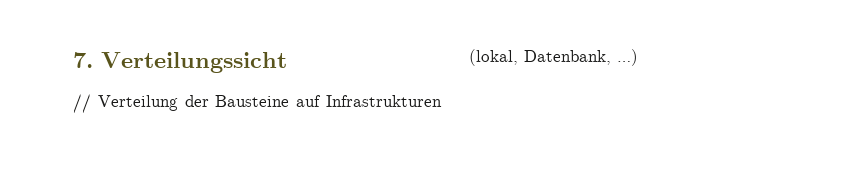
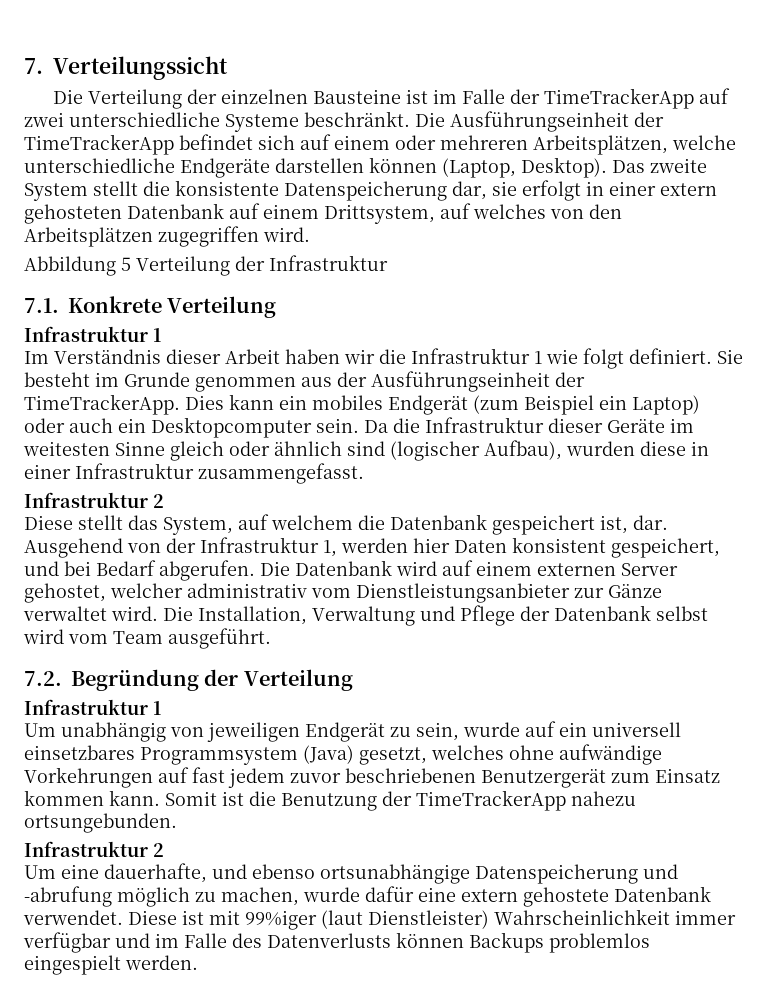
- // Verteilung der Bausteine auf Infrastrukturen (lokal, Datenbank, …)
+ Die Verteilung der einzelnen Bausteine ist im Falle der TimeTrackerApp auf zwei unterschiedliche Systeme beschränkt. Die Ausführungseinheit der TimeTrackerApp befindet sich auf einem oder mehreren Arbeitsplätzen, welche unterschiedliche Endgeräte darstellen können (Laptop, Desktop). Das zweite System stellt die konsistente Datenspeicherung dar, sie erfolgt in einer extern gehosteten Datenbank auf einem Drittsystem, auf welches von den Arbeitsplätzen zugegriffen wird.
+ Abbildung 5 Verteilung der Infrastruktur
+ 7.1. Konkrete Verteilung
+ Infrastruktur 1
+ Im Verständnis dieser Arbeit haben wir die Infrastruktur 1 wie folgt definiert. Sie besteht im Grunde genommen aus der Ausführungseinheit der TimeTrackerApp. Dies kann ein mobiles Endgerät (zum Beispiel ein Laptop) oder auch ein Desktopcomputer sein. Da die Infrastruktur dieser Geräte im weitesten Sinne gleich oder ähnlich sind (logischer Aufbau), wurden diese in einer Infrastruktur zusammengefasst.
+ Infrastruktur 2
+ Diese stellt das System, auf welchem die Datenbank gespeichert ist, dar. Ausgehend von der Infrastruktur 1, werden hier Daten konsistent gespeichert, und bei Bedarf abgerufen. Die Datenbank wird auf einem externen Server gehostet, welcher administrativ vom Dienstleistungsanbieter zur Gänze verwaltet wird. Die Installation, Verwaltung und Pflege der Datenbank selbst wird vom Team ausgeführt.
+ 7.2. Begründung der Verteilung
+ Infrastruktur 1
+ Um unabhängig von jeweiligen Endgerät zu sein, wurde auf ein universell einsetzbares Programmsystem (Java) gesetzt, welches ohne aufwändige Vorkehrungen auf fast jedem zuvor beschriebenen Benutzergerät zum Einsatz kommen kann. Somit ist die Benutzung der TimeTrackerApp nahezu ortsungebunden.
+ Infrastruktur 2
+ Um eine dauerhafte, und ebenso ortsunabhängige Datenspeicherung und -abrufung möglich zu machen, wurde dafür eine extern gehostete Datenbank verwendet. Diese ist mit 99%iger (laut Dienstleister) Wahrscheinlichkeit immer verfügbar und im Falle des Datenverlusts können Backups problemlos eingespielt werden.

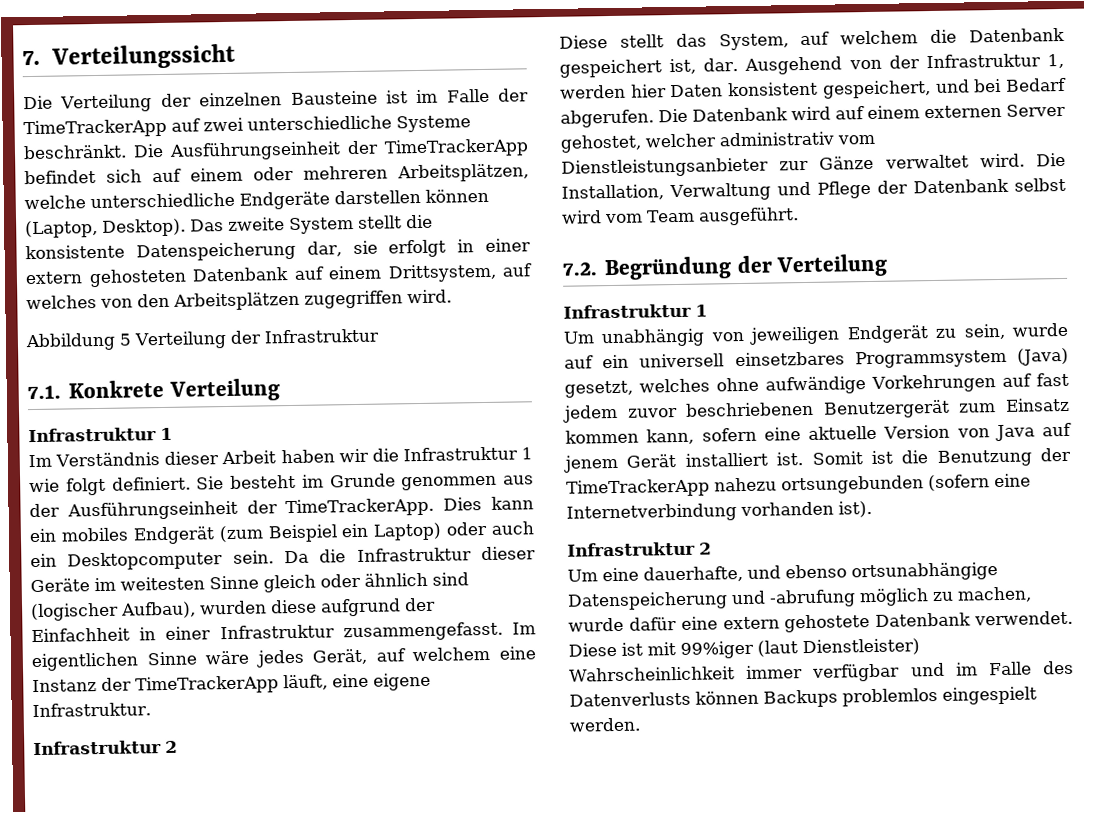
- Da die Infrastruktur dieser Geräte im weitesten Sinne gleich oder ähnlich sind (logischer Aufbau), wurden diese in einer Infrastruktur zusammengefasst.
+ Da die Infrastruktur dieser Geräte im weitesten Sinne gleich oder ähnlich sind (logischer Aufbau), wurden diese aufgrund der Einfachheit in einer Infrastruktur zusammengefasst. Im eigentlichen Sinne wäre jedes Gerät, auf welchem eine Instanz der TimeTrackerApp läuft, eine eigene Infrastruktur.
- Um unabhängig von jeweiligen Endgerät zu sein, wurde auf ein universell einsetzbares Programmsystem (Java) gesetzt, welches ohne aufwändige Vorkehrungen auf fast jedem zuvor beschriebenen Benutzergerät zum Einsatz kommen kann.
+ Um unabhängig von jeweiligen Endgerät zu sein, wurde auf ein universell einsetzbares Programmsystem (Java) gesetzt, welches ohne aufwändige Vorkehrungen auf fast jedem zuvor beschriebenen Benutzergerät zum Einsatz kommen kann, sofern eine aktuelle Version von Java auf jenem Gerät installiert ist.
- Somit ist die Benutzung der TimeTrackerApp nahezu ortsungebunden.
+ Somit ist die Benutzung der TimeTrackerApp nahezu ortsungebunden (sofern eine Internetverbindung vorhanden ist).

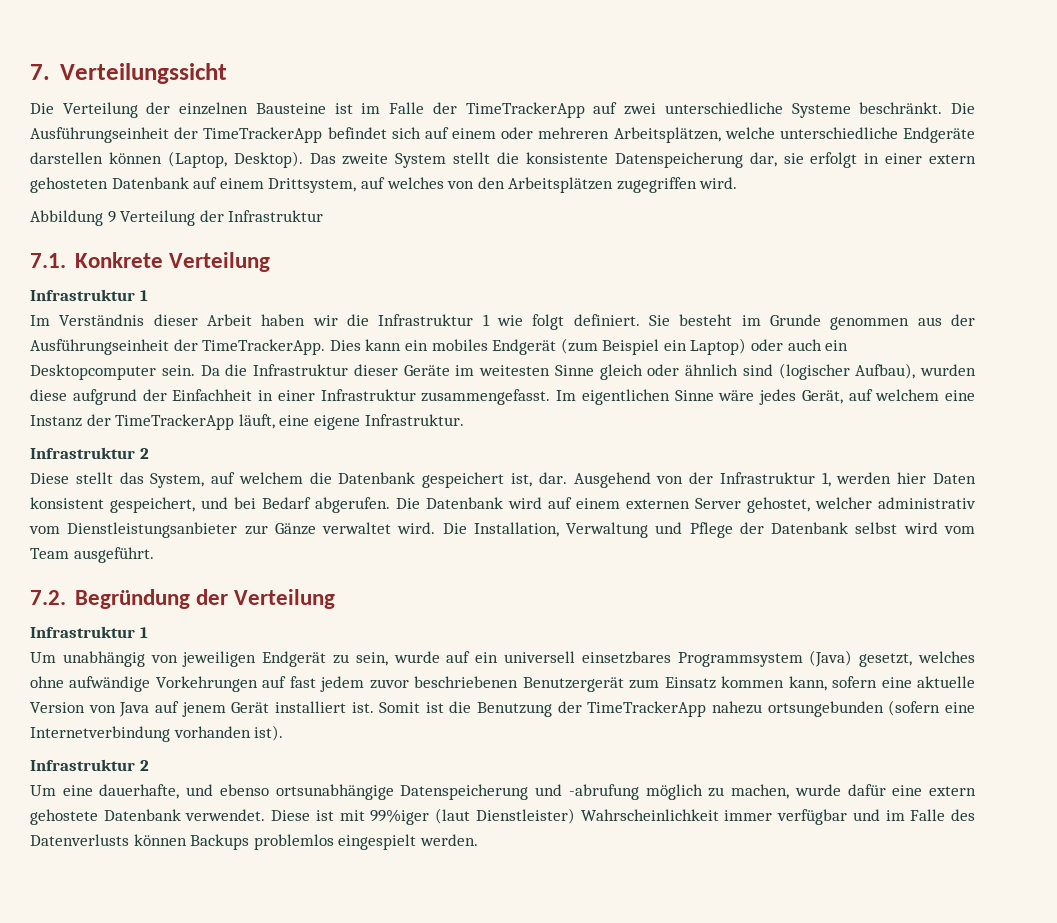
- Abbildung 5 Verteilung der Infrastruktur
+ Abbildung 9 Verteilung der Infrastruktur

